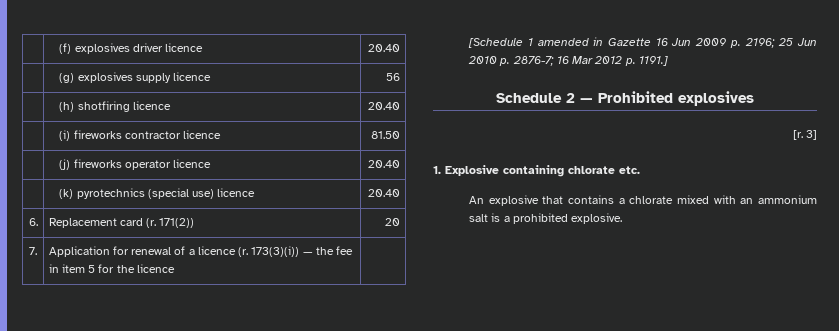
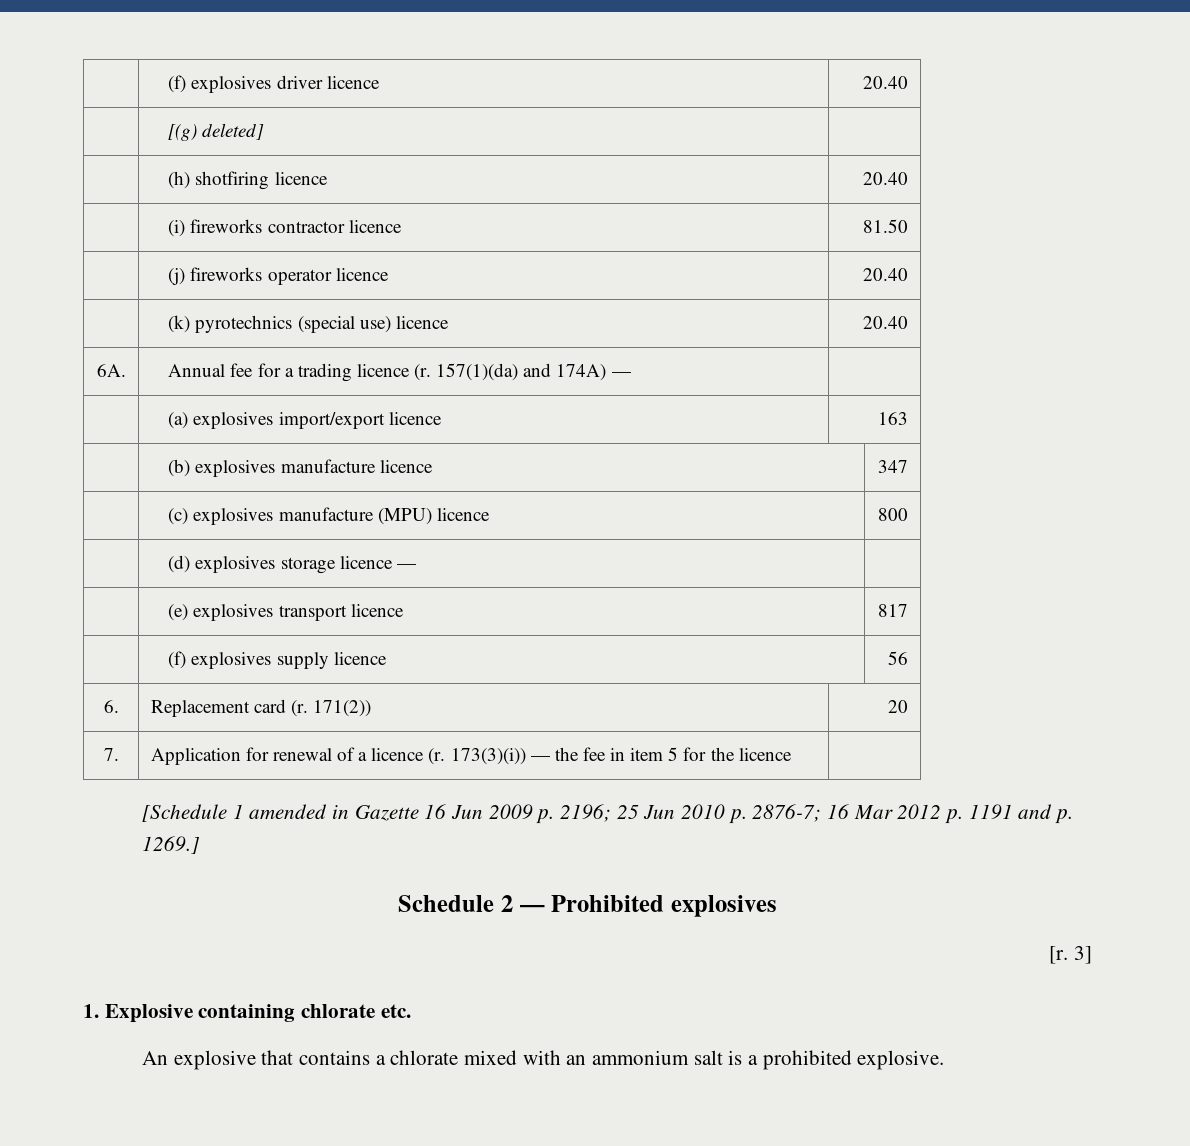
- | (g) explosives supply licence | 56
+ | [(g) deleted] |
+ 6A. | Annual fee for a trading licence (r. 157(1)(da) and 174A) — |
+ | (a) explosives import/export licence | 163
+ | (b) explosives manufacture licence | 347
+ | (c) explosives manufacture (MPU) licence | 800
+ | (d) explosives storage licence — |
+ | (e) explosives transport licence | 817
+ | (f) explosives supply licence | 56
- [Schedule 1 amended in Gazette 16 Jun 2009 p. 2196; 25 Jun 2010 p. 2876-7; 16 Mar 2012 p. 1191.]
+ [Schedule 1 amended in Gazette 16 Jun 2009 p. 2196; 25 Jun 2010 p. 2876-7; 16 Mar 2012 p. 1191 and p. 1269.]

